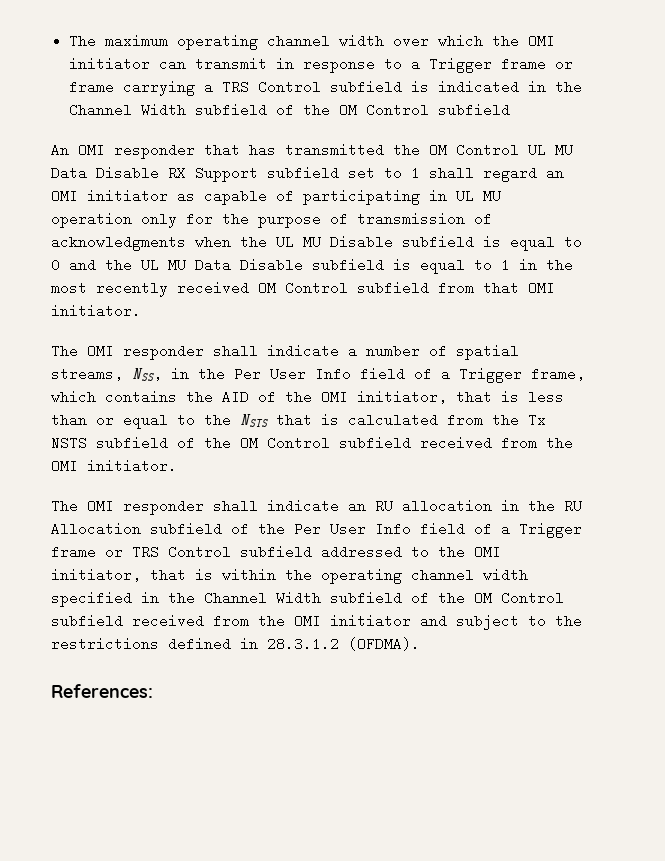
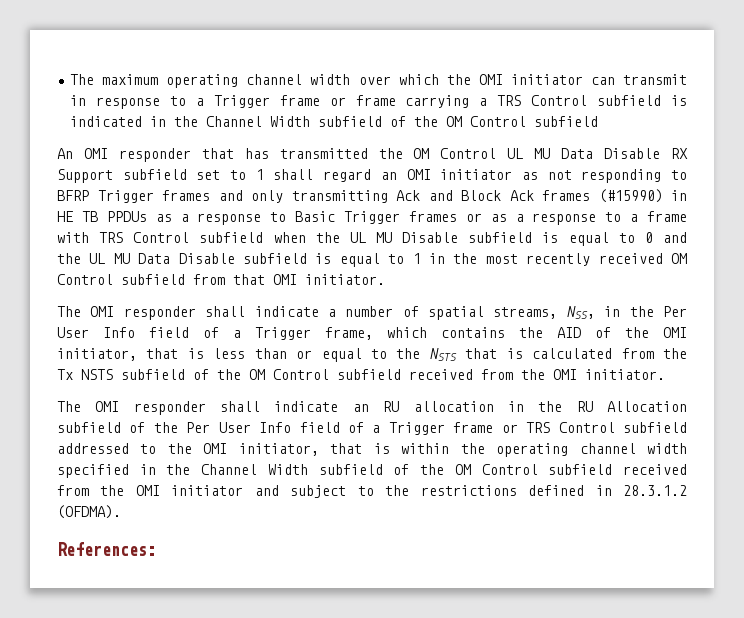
- An OMI responder that has transmitted the OM Control UL MU Data Disable RX Support subfield set to 1 shall regard an OMI initiator as capable of participating in UL MU operation only for the purpose of transmission of acknowledgments when the UL MU Disable subfield is equal to 0 and the UL MU Data Disable subfield is equal to 1 in the most recently received OM Control subfield from that OMI initiator.
+ An OMI responder that has transmitted the OM Control UL MU Data Disable RX Support subfield set to 1 shall regard an OMI initiator as not responding to BFRP Trigger frames and only transmitting Ack and Block Ack frames (#15990) in HE TB PPDUs as a response to Basic Trigger frames or as a response to a frame with TRS Control subfield when the UL MU Disable subfield is equal to 0 and the UL MU Data Disable subfield is equal to 1 in the most recently received OM Control subfield from that OMI initiator.

